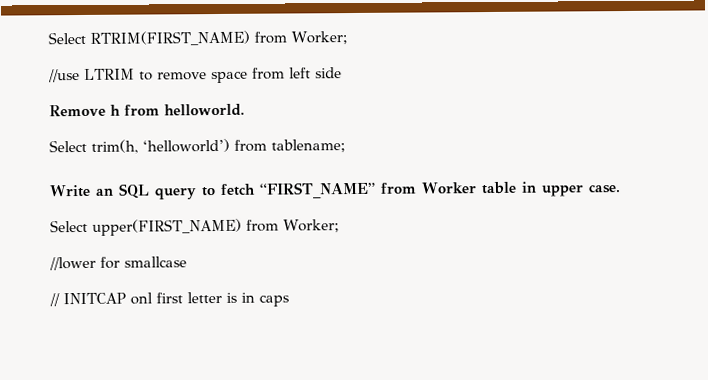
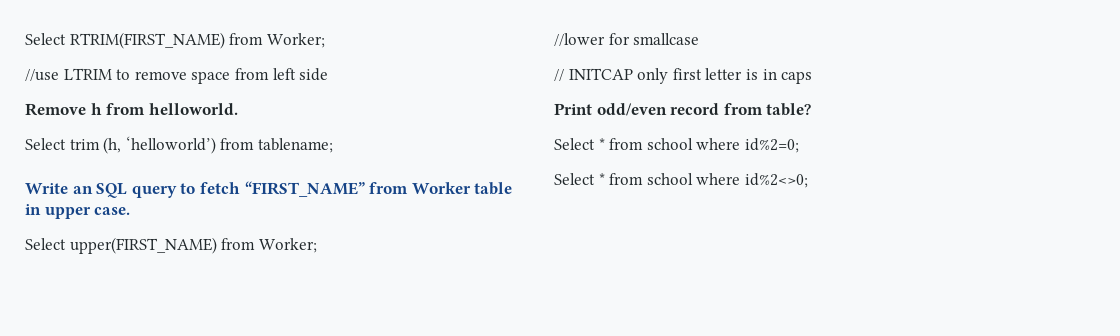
- Select trim(h, ‘helloworld’) from tablename;
+ Select trim (h, ‘helloworld’) from tablename;
- // INITCAP onl first letter is in caps
+ // INITCAP only first letter is in caps
+ Print odd/even record from table?
+ Select * from school where id%2=0;
+ Select * from school where id%2<>0;

